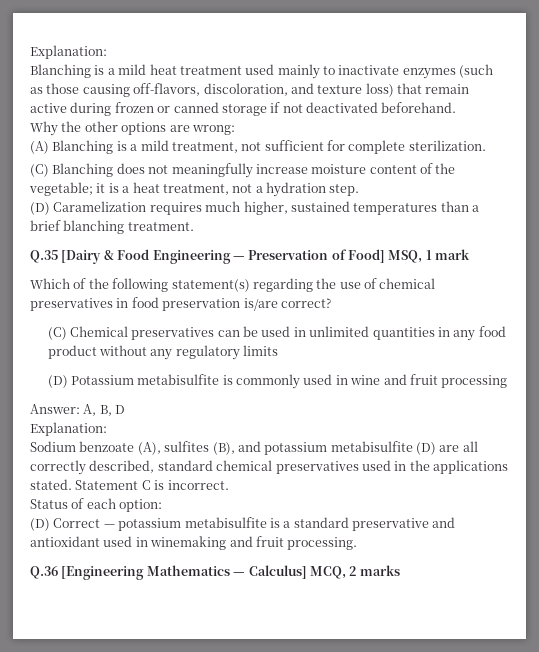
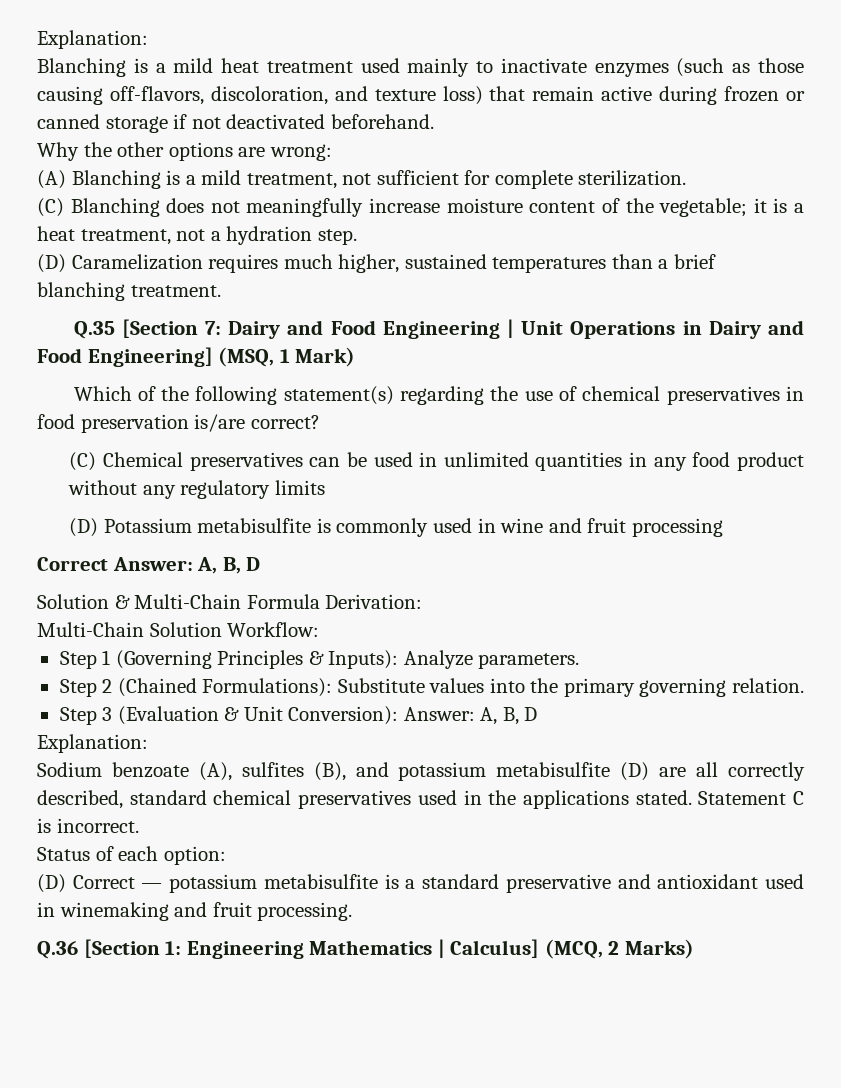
- Q.35 [Dairy & Food Engineering — Preservation of Food] MSQ, 1 mark
+ Q.35 [Section 7: Dairy and Food Engineering | Unit Operations in Dairy and Food Engineering] (MSQ, 1 Mark)
- Answer: A, B, D
+ Correct Answer: A, B, D
+ Solution & Multi-Chain Formula Derivation:
+ Multi-Chain Solution Workflow:
+ Step 1 (Governing Principles & Inputs): Analyze parameters.
+ Step 2 (Chained Formulations): Substitute values into the primary governing relation.
+ Step 3 (Evaluation & Unit Conversion): Answer: A, B, D
- Q.36 [Engineering Mathematics — Calculus] MCQ, 2 marks
+ Q.36 [Section 1: Engineering Mathematics | Calculus] (MCQ, 2 Marks)

